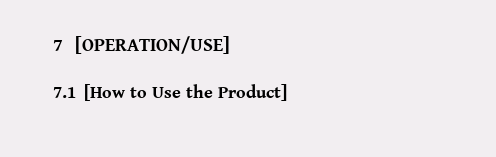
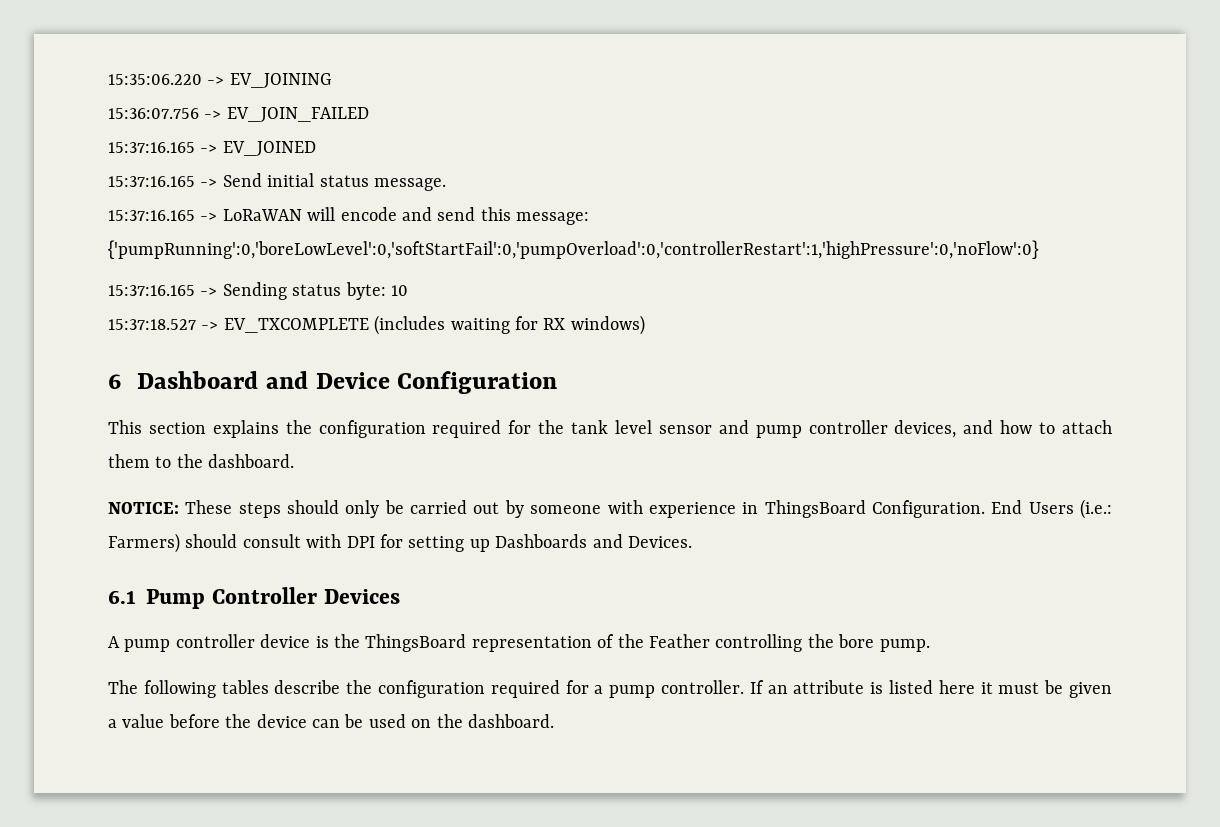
- 7 [OPERATION/USE]
- 7.1 [How to Use the Product]
+ 15:35:06.220 -> EV_JOINING
+ 15:36:07.756 -> EV_JOIN_FAILED
+ 15:37:16.165 -> EV_JOINED
+ 15:37:16.165 -> Send initial status message.
+ 15:37:16.165 -> LoRaWAN will encode and send this message: {'pumpRunning':0,'boreLowLevel':0,'softStartFail':0,'pumpOverload':0,'controllerRestart':1,'highPressure':0,'noFlow':0}
+ 15:37:16.165 -> Sending status byte: 10
+ 15:37:18.527 -> EV_TXCOMPLETE (includes waiting for RX windows)
+ 6 Dashboard and Device Configuration
+ This section explains the configuration required for the tank level sensor and pump controller devices, and how to attach them to the dashboard.
+ NOTICE: These steps should only be carried out by someone with experience in ThingsBoard Configuration. End Users (i.e.: Farmers) should consult with DPI for setting up Dashboards and Devices.
+ 6.1 Pump Controller Devices
+ A pump controller device is the ThingsBoard representation of the Feather controlling the bore pump.
+ The following tables describe the configuration required for a pump controller. If an attribute is listed here it must be given a value before the device can be used on the dashboard.

